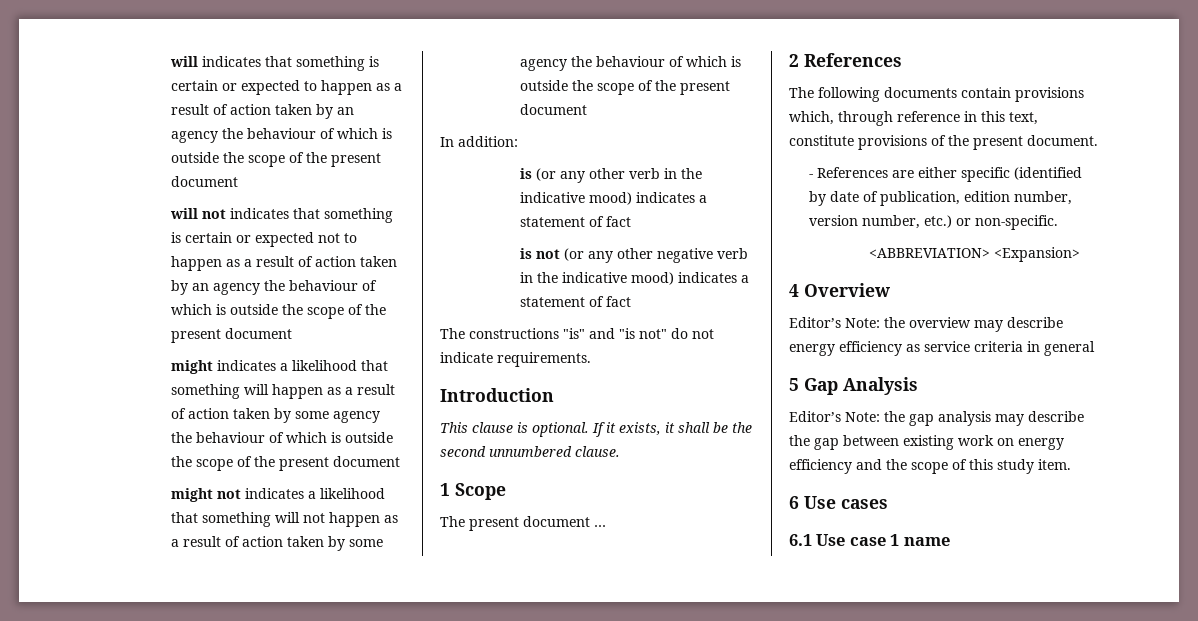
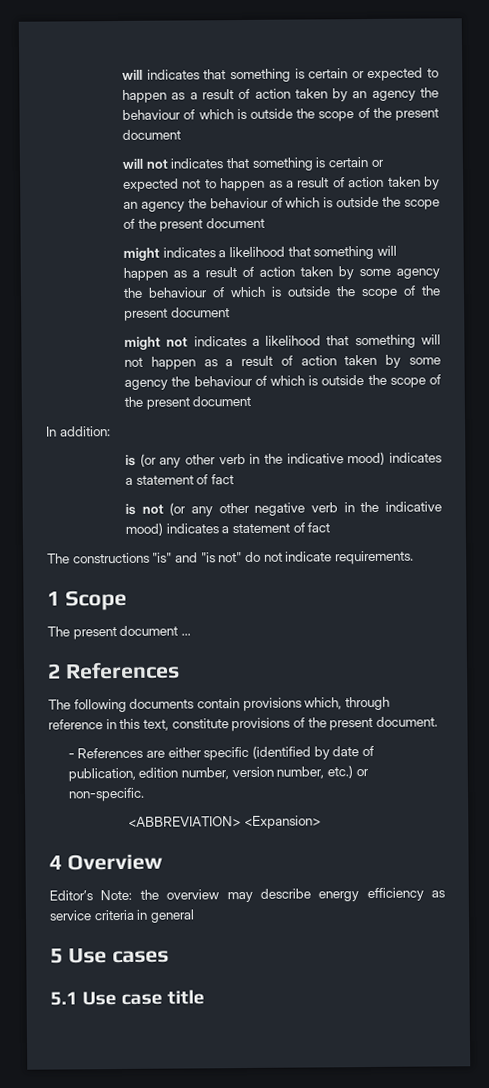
- Introduction
- This clause is optional. If it exists, it shall be the second unnumbered clause.
- 5 Gap Analysis
- Editor’s Note: the gap analysis may describe the gap between existing work on energy efficiency and the scope of this study item.
- 6 Use cases
+ 5 Use cases
- 6.1 Use case 1 name
+ 5.1 Use case title

